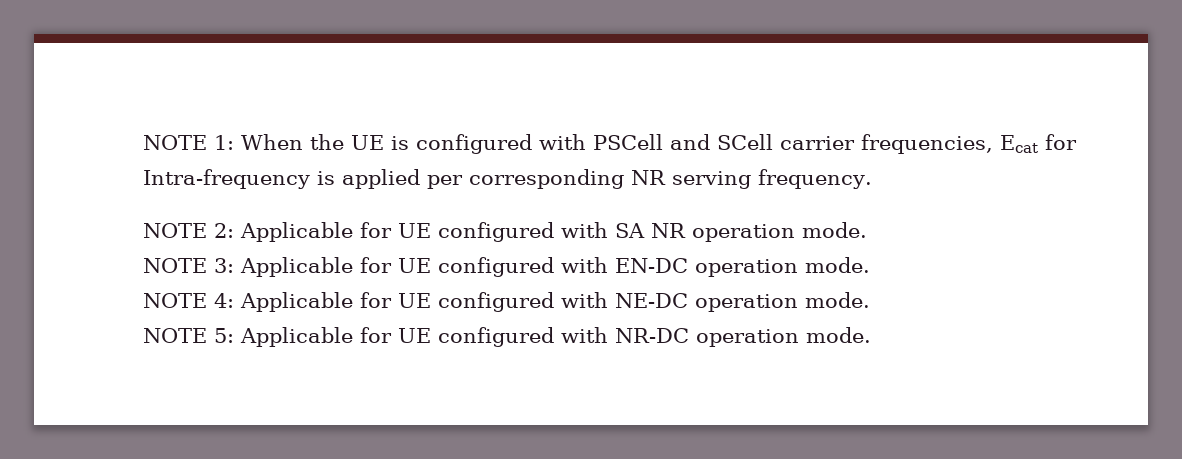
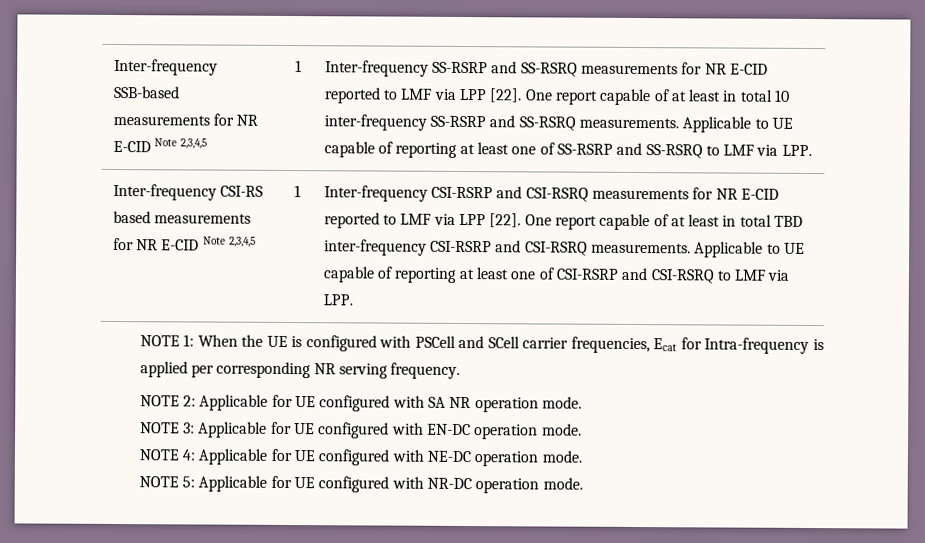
+ Inter-frequency SSB-based measurements for NR E-CID Note 2,3,4,5 | 1 | Inter-frequency SS-RSRP and SS-RSRQ measurements for NR E-CID reported to LMF via LPP [22]. One report capable of at least in total 10 inter-frequency SS-RSRP and SS-RSRQ measurements. Applicable to UE capable of reporting at least one of SS-RSRP and SS-RSRQ to LMF via LPP.
+ Inter-frequency CSI-RS based measurements for NR E-CID Note 2,3,4,5 | 1 | Inter-frequency CSI-RSRP and CSI-RSRQ measurements for NR E-CID reported to LMF via LPP [22]. One report capable of at least in total TBD inter-frequency CSI-RSRP and CSI-RSRQ measurements. Applicable to UE capable of reporting at least one of CSI-RSRP and CSI-RSRQ to LMF via LPP.

